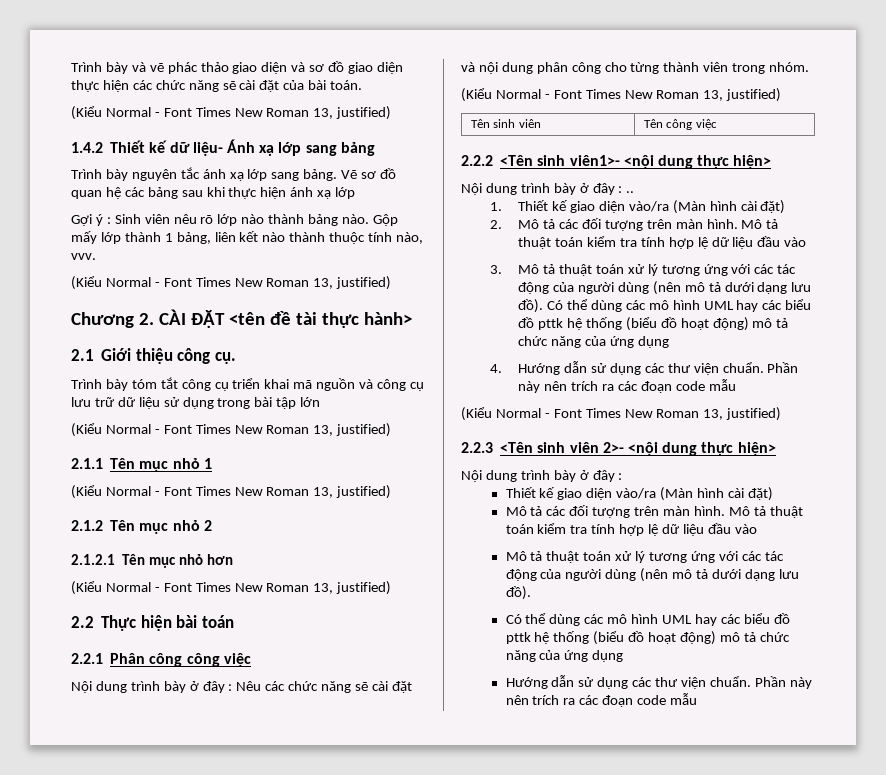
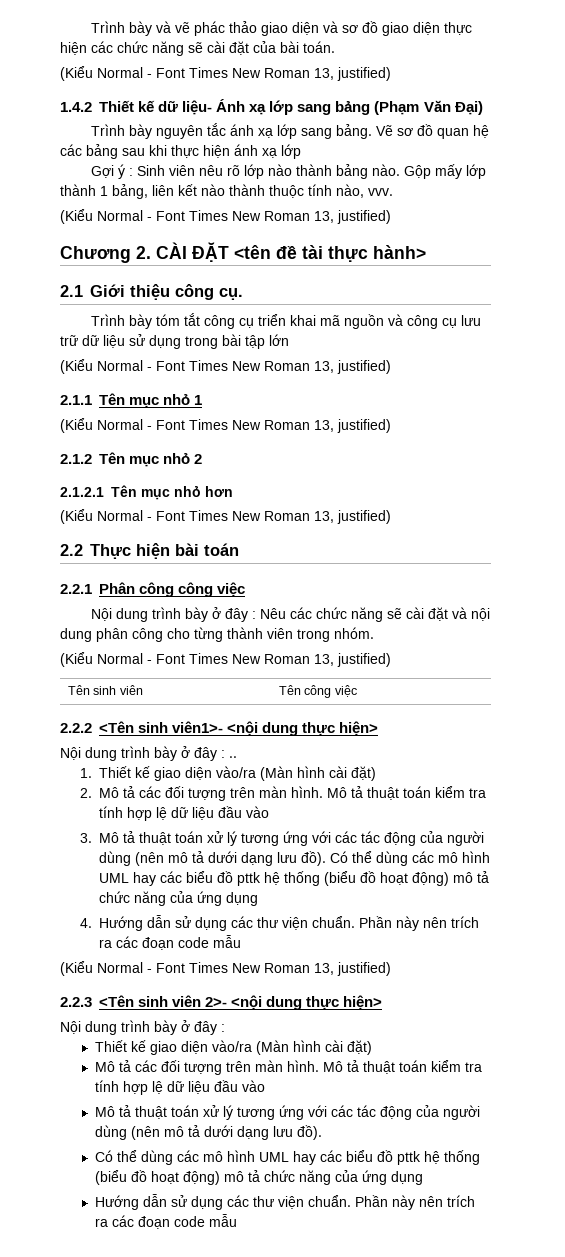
- 1.4.2 Thiết kế dữ liệu- Ánh xạ lớp sang bảng
+ 1.4.2 Thiết kế dữ liệu- Ánh xạ lớp sang bảng (Phạm Văn Đại)

